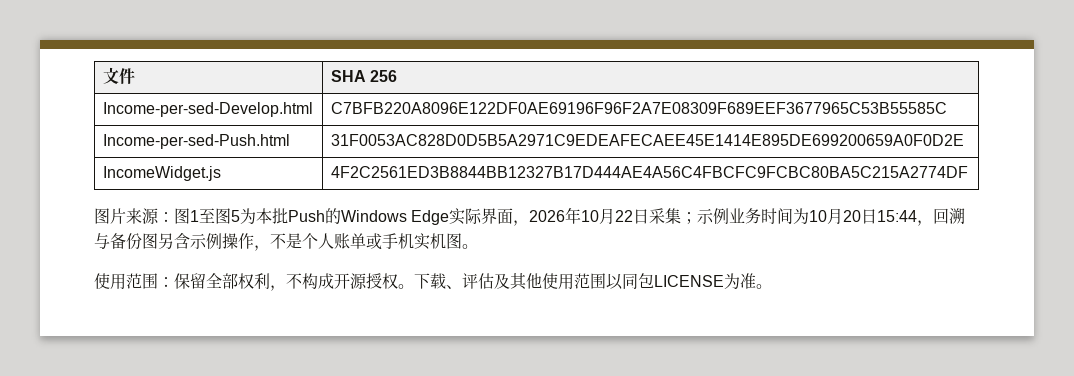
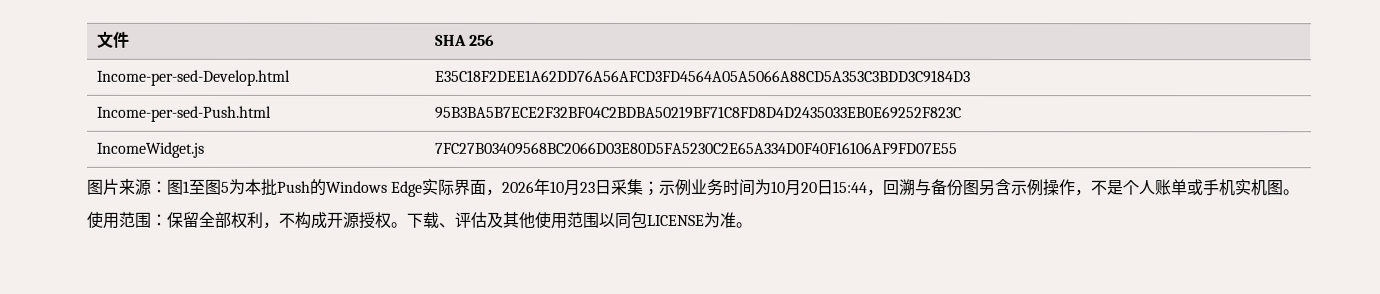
- Income-per-sed-Develop.html | C7BFB220A8096E122DF0AE69196F96F2A7E08309F689EEF3677965C53B55585C
+ Income-per-sed-Develop.html | E35C18F2DEE1A62DD76A56AFCD3FD4564A05A5066A88CD5A353C3BDD3C9184D3
- Income-per-sed-Push.html | 31F0053AC828D0D5B5A2971C9EDEAFECAEE45E1414E895DE699200659A0F0D2E
+ Income-per-sed-Push.html | 95B3BA5B7ECE2F32BF04C2BDBA50219BF71C8FD8D4D2435033EB0E69252F823C
- IncomeWidget.js | 4F2C2561ED3B8844BB12327B17D444AE4A56C4FBCFC9FCBC80BA5C215A2774DF
+ IncomeWidget.js | 7FC27B03409568BC2066D03E80D5FA5230C2E65A334D0F40F16106AF9FD07E55
- 图片来源：图1至图5为本批Push的Windows Edge实际界面，2026年10月22日采集；示例业务时间为10月20日15:44，回溯与备份图另含示例操作，不是个人账单或手机实机图。
+ 图片来源：图1至图5为本批Push的Windows Edge实际界面，2026年10月23日采集；示例业务时间为10月20日15:44，回溯与备份图另含示例操作，不是个人账单或手机实机图。

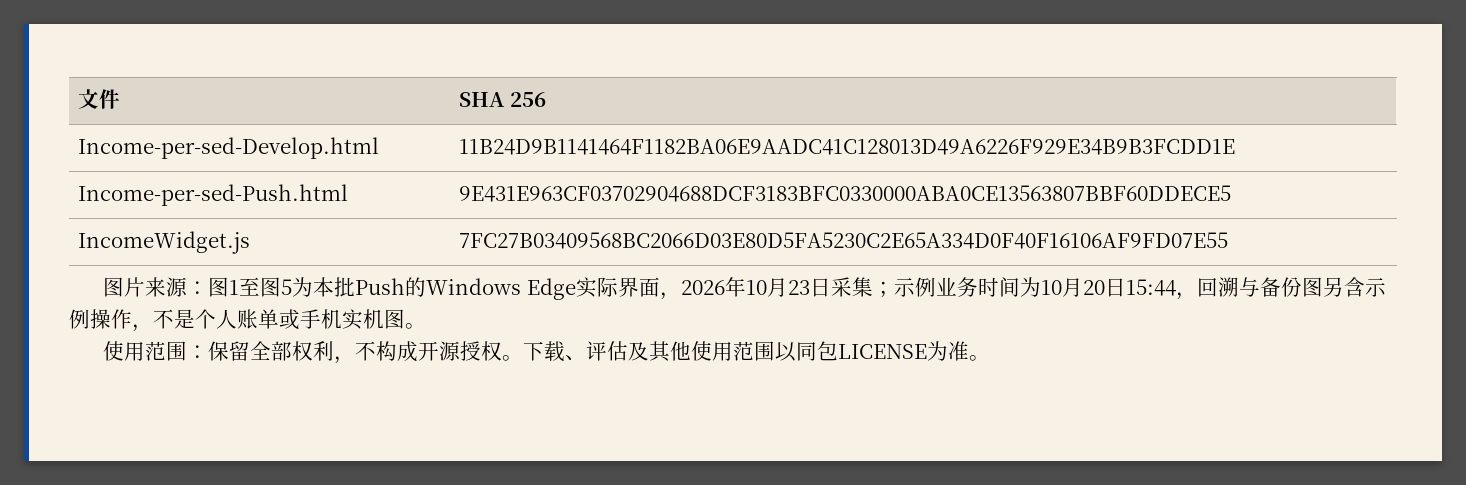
- Income-per-sed-Develop.html | E35C18F2DEE1A62DD76A56AFCD3FD4564A05A5066A88CD5A353C3BDD3C9184D3
+ Income-per-sed-Develop.html | 11B24D9B1141464F1182BA06E9AADC41C128013D49A6226F929E34B9B3FCDD1E
- Income-per-sed-Push.html | 95B3BA5B7ECE2F32BF04C2BDBA50219BF71C8FD8D4D2435033EB0E69252F823C
+ Income-per-sed-Push.html | 9E431E963CF03702904688DCF3183BFC0330000ABA0CE13563807BBF60DDECE5

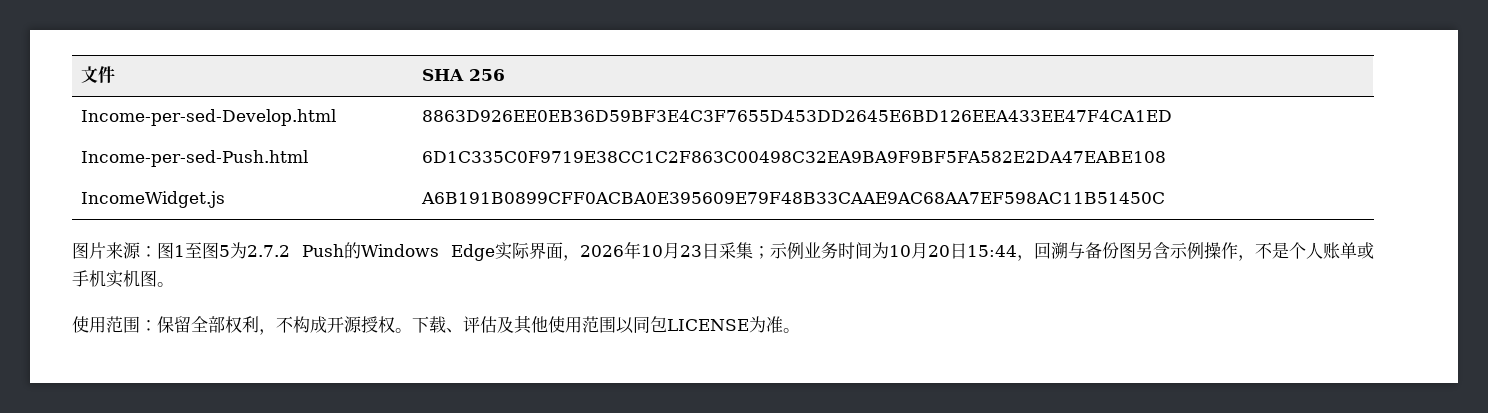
- Income-per-sed-Develop.html | 11B24D9B1141464F1182BA06E9AADC41C128013D49A6226F929E34B9B3FCDD1E
+ Income-per-sed-Develop.html | 8863D926EE0EB36D59BF3E4C3F7655D453DD2645E6BD126EEA433EE47F4CA1ED
- Income-per-sed-Push.html | 9E431E963CF03702904688DCF3183BFC0330000ABA0CE13563807BBF60DDECE5
+ Income-per-sed-Push.html | 6D1C335C0F9719E38CC1C2F863C00498C32EA9BA9F9BF5FA582E2DA47EABE108
- IncomeWidget.js | 7FC27B03409568BC2066D03E80D5FA5230C2E65A334D0F40F16106AF9FD07E55
+ IncomeWidget.js | A6B191B0899CFF0ACBA0E395609E79F48B33CAAE9AC68AA7EF598AC11B51450C
- 图片来源：图1至图5为本批Push的Windows Edge实际界面，2026年10月23日采集；示例业务时间为10月20日15:44，回溯与备份图另含示例操作，不是个人账单或手机实机图。
+ 图片来源：图1至图5为2.7.2 Push的Windows Edge实际界面，2026年10月23日采集；示例业务时间为10月20日15:44，回溯与备份图另含示例操作，不是个人账单或手机实机图。

